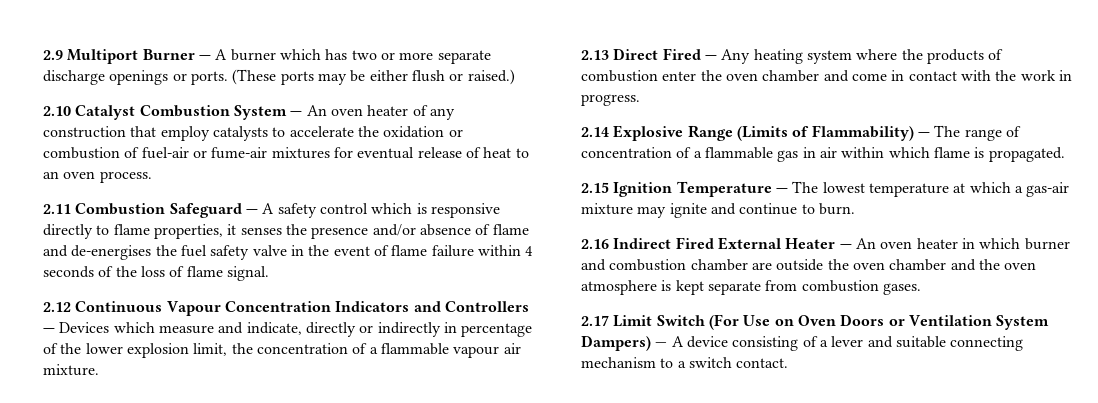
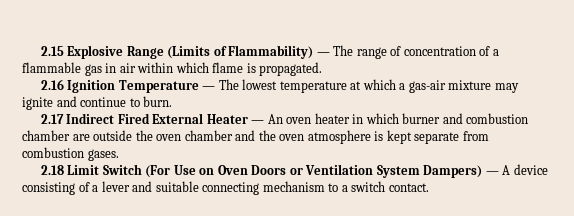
- 2.9 Multiport Burner — A burner which has two or more separate discharge openings or ports. (These ports may be either flush or raised.)
- 2.10 Catalyst Combustion System — An oven heater of any construction that employ catalysts to accelerate the oxidation or combustion of fuel-air or fume-air mixtures for eventual release of heat to an oven process.
- 2.11 Combustion Safeguard — A safety control which is responsive directly to flame properties, it senses the presence and/or absence of flame and de-energises the fuel safety valve in the event of flame failure within 4 seconds of the loss of flame signal.
- 2.12 Continuous Vapour Concentration Indicators and Controllers — Devices which measure and indicate, directly or indirectly in percentage of the lower explosion limit, the concentration of a flammable vapour air mixture.
- 2.13 Direct Fired — Any heating system where the products of combustion enter the oven chamber and come in contact with the work in progress.
- 2.14 Explosive Range (Limits of Flammability) — The range of concentration of a flammable gas in air within which flame is propagated.
+ 2.15 Explosive Range (Limits of Flammability) — The range of concentration of a flammable gas in air within which flame is propagated.
- 2.15 Ignition Temperature — The lowest temperature at which a gas-air mixture may ignite and continue to burn.
+ 2.16 Ignition Temperature — The lowest temperature at which a gas-air mixture may ignite and continue to burn.
- 2.16 Indirect Fired External Heater — An oven heater in which burner and combustion chamber are outside the oven chamber and the oven atmosphere is kept separate from combustion gases.
+ 2.17 Indirect Fired External Heater — An oven heater in which burner and combustion chamber are outside the oven chamber and the oven atmosphere is kept separate from combustion gases.
- 2.17 Limit Switch (For Use on Oven Doors or Ventilation System Dampers) — A device consisting of a lever and suitable connecting mechanism to a switch contact.
+ 2.18 Limit Switch (For Use on Oven Doors or Ventilation System Dampers) — A device consisting of a lever and suitable connecting mechanism to a switch contact.

